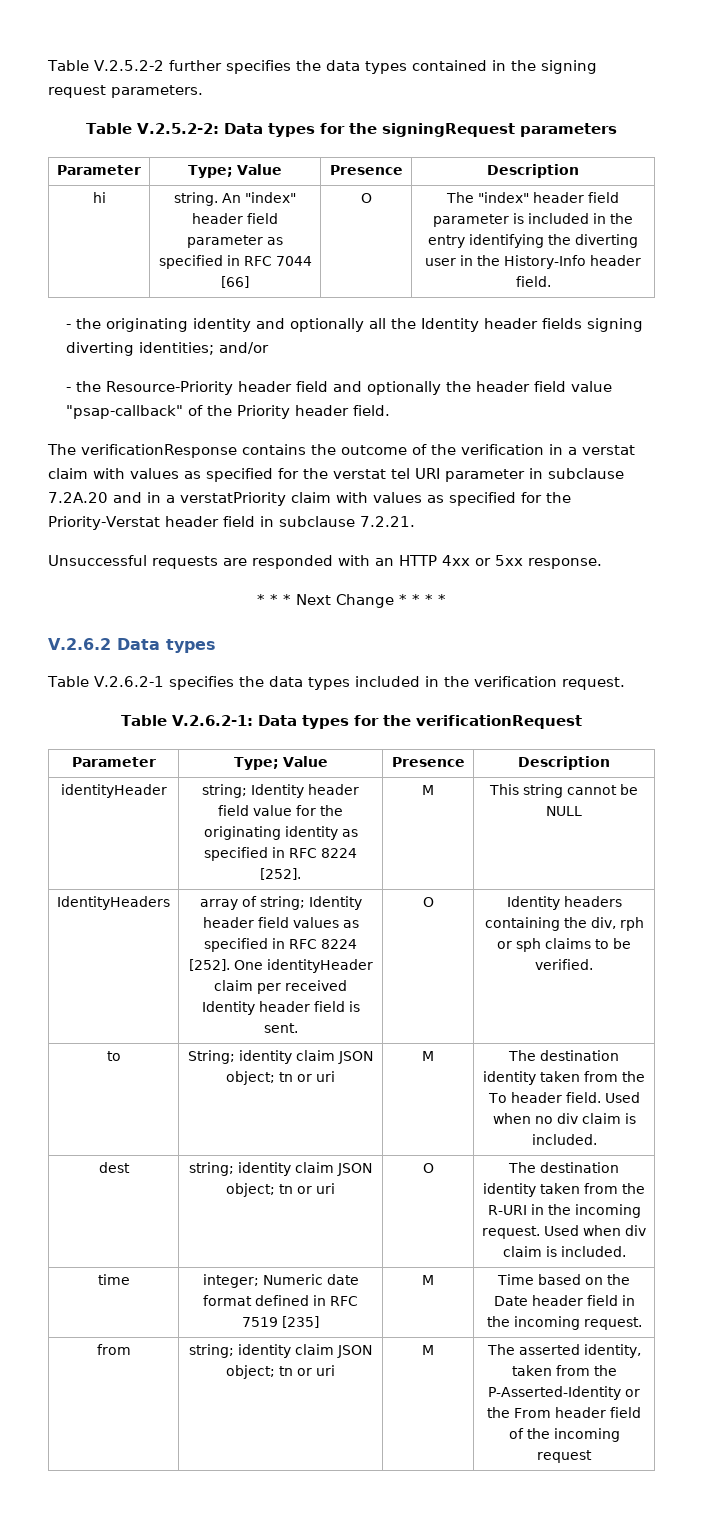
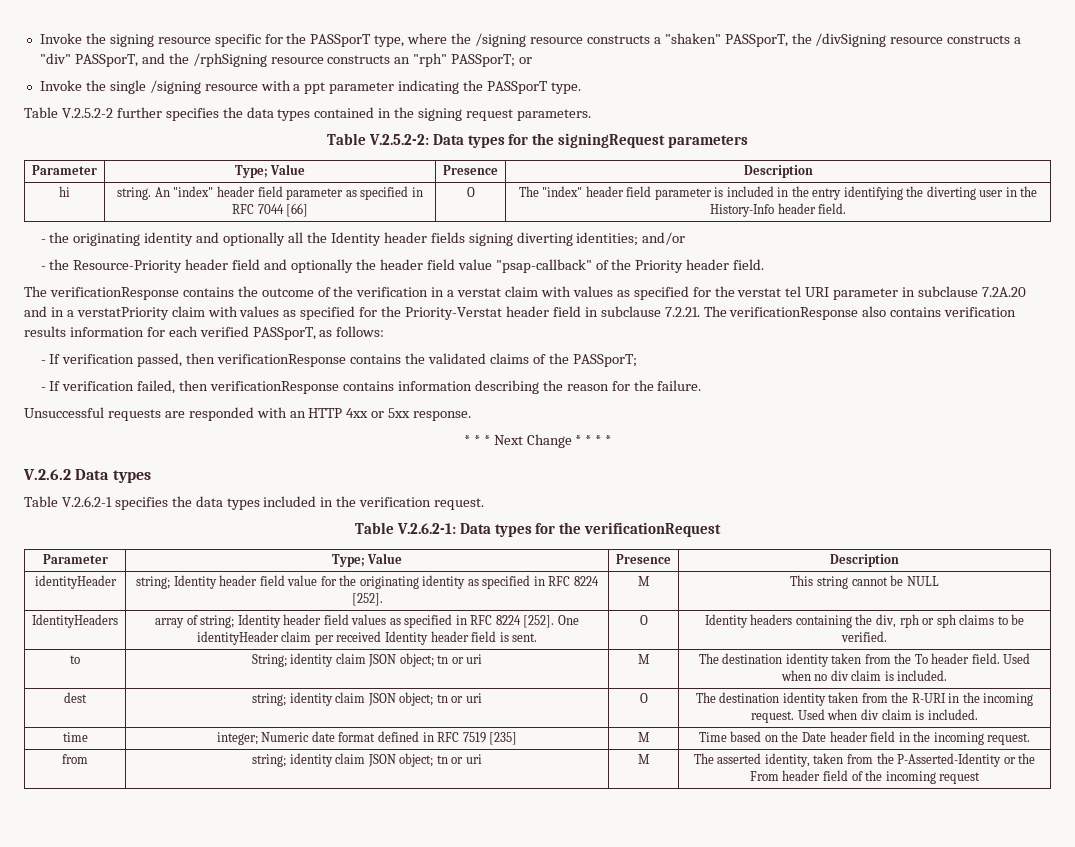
+ Invoke the signing resource specific for the PASSporT type, where the /signing resource constructs a "shaken" PASSporT, the /divSigning resource constructs a "div" PASSporT, and the /rphSigning resource constructs an "rph" PASSporT; or
+ Invoke the single /signing resource with a ppt parameter indicating the PASSporT type.
- The verificationResponse contains the outcome of the verification in a verstat claim with values as specified for the verstat tel URI parameter in subclause 7.2A.20 and in a verstatPriority claim with values as specified for the Priority-Verstat header field in subclause 7.2.21.
+ The verificationResponse contains the outcome of the verification in a verstat claim with values as specified for the verstat tel URI parameter in subclause 7.2A.20 and in a verstatPriority claim with values as specified for the Priority-Verstat header field in subclause 7.2.21. The verificationResponse also contains verification results information for each verified PASSporT, as follows:
+ - If verification passed, then verificationResponse contains the validated claims of the PASSporT;
+ - If verification failed, then verificationResponse contains information describing the reason for the failure.

